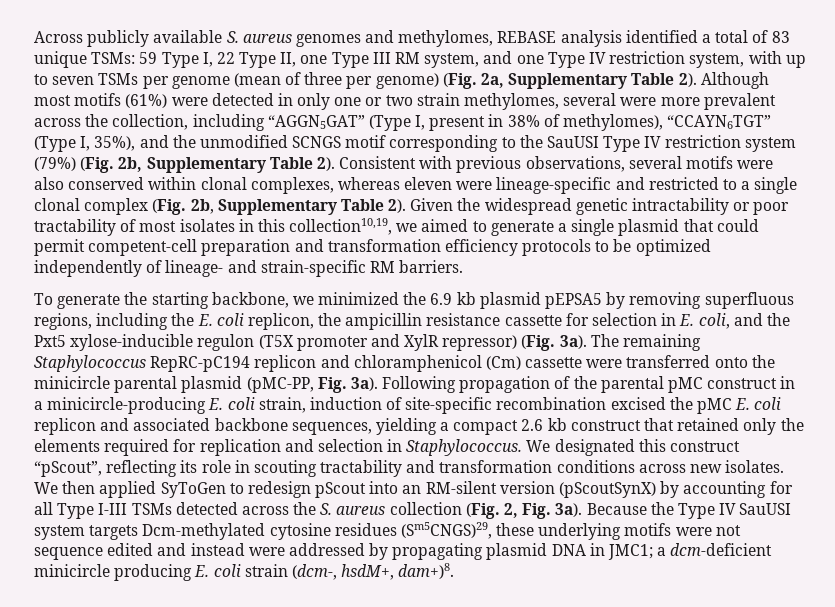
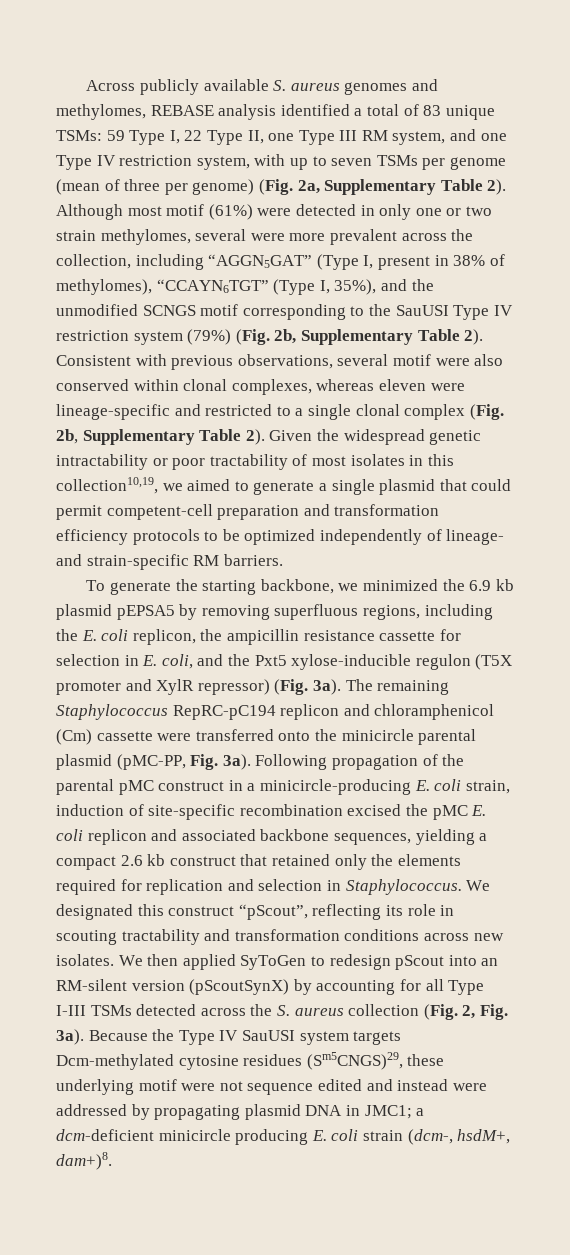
- Although most motifs (61%) were detected in only one or two strain methylomes, several were more prevalent across the collection, including “AGGN5GAT” (Type I, present in 38% of methylomes), “CCAYN6TGT” (Type I, 35%), and the unmodified SCNGS motif corresponding to the SauUSI Type IV restriction system (79%) (Fig. 2b, Supplementary Table 2).
+ Although most motif (61%) were detected in only one or two strain methylomes, several were more prevalent across the collection, including “AGGN5GAT” (Type I, present in 38% of methylomes), “CCAYN6TGT” (Type I, 35%), and the unmodified SCNGS motif corresponding to the SauUSI Type IV restriction system (79%) (Fig. 2b, Supplementary Table 2).
- Consistent with previous observations, several motifs were also conserved within clonal complexes, whereas eleven were lineage-specific and restricted to a single clonal complex (Fig. 2b, Supplementary Table 2).
+ Consistent with previous observations, several motif were also conserved within clonal complexes, whereas eleven were lineage-specific and restricted to a single clonal complex (Fig. 2b, Supplementary Table 2).
- Because the Type IV SauUSI system targets Dcm-methylated cytosine residues (Sm5CNGS)29, these underlying motifs were not sequence edited and instead were addressed by propagating plasmid DNA in JMC1; a dcm-deficient minicircle producing E. coli strain (dcm-, hsdM+, dam+)8.
+ Because the Type IV SauUSI system targets Dcm-methylated cytosine residues (Sm5CNGS)29, these underlying motif were not sequence edited and instead were addressed by propagating plasmid DNA in JMC1; a dcm-deficient minicircle producing E. coli strain (dcm-, hsdM+, dam+)8.

